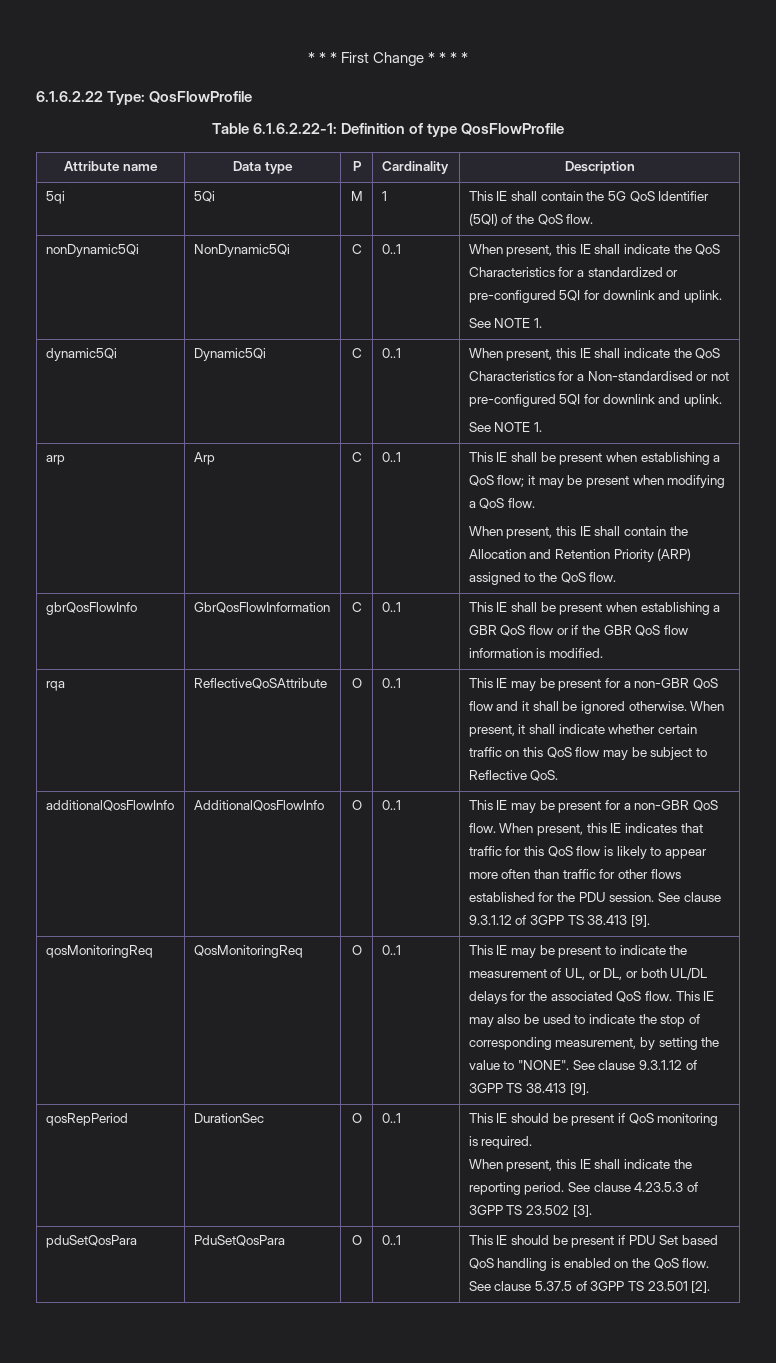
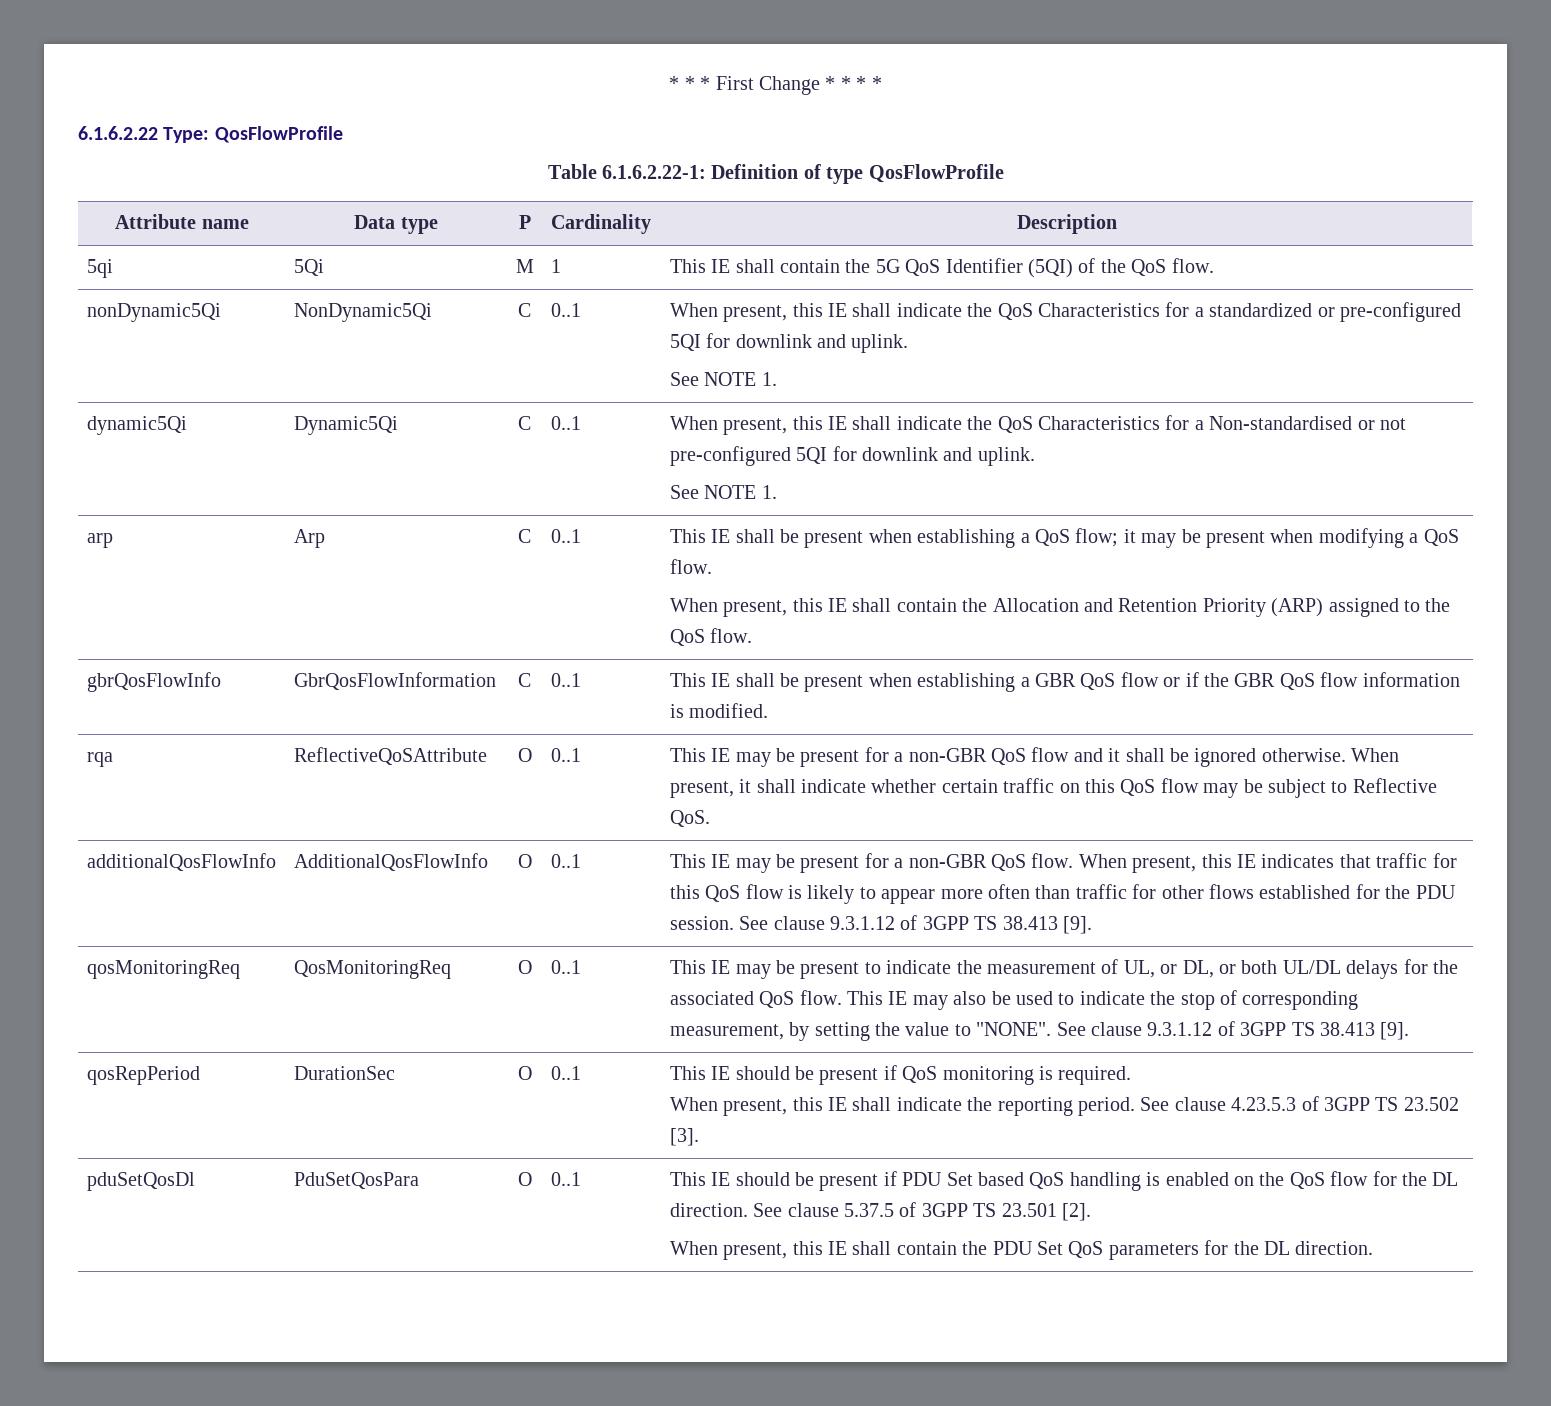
- pduSetQosPara
+ pduSetQosDl
- This IE should be present if PDU Set based QoS handling is enabled on the QoS flow.
+ This IE should be present if PDU Set based QoS handling is enabled on the QoS flow for the DL direction.
+ When present, this IE shall contain the PDU Set QoS parameters for the DL direction.

